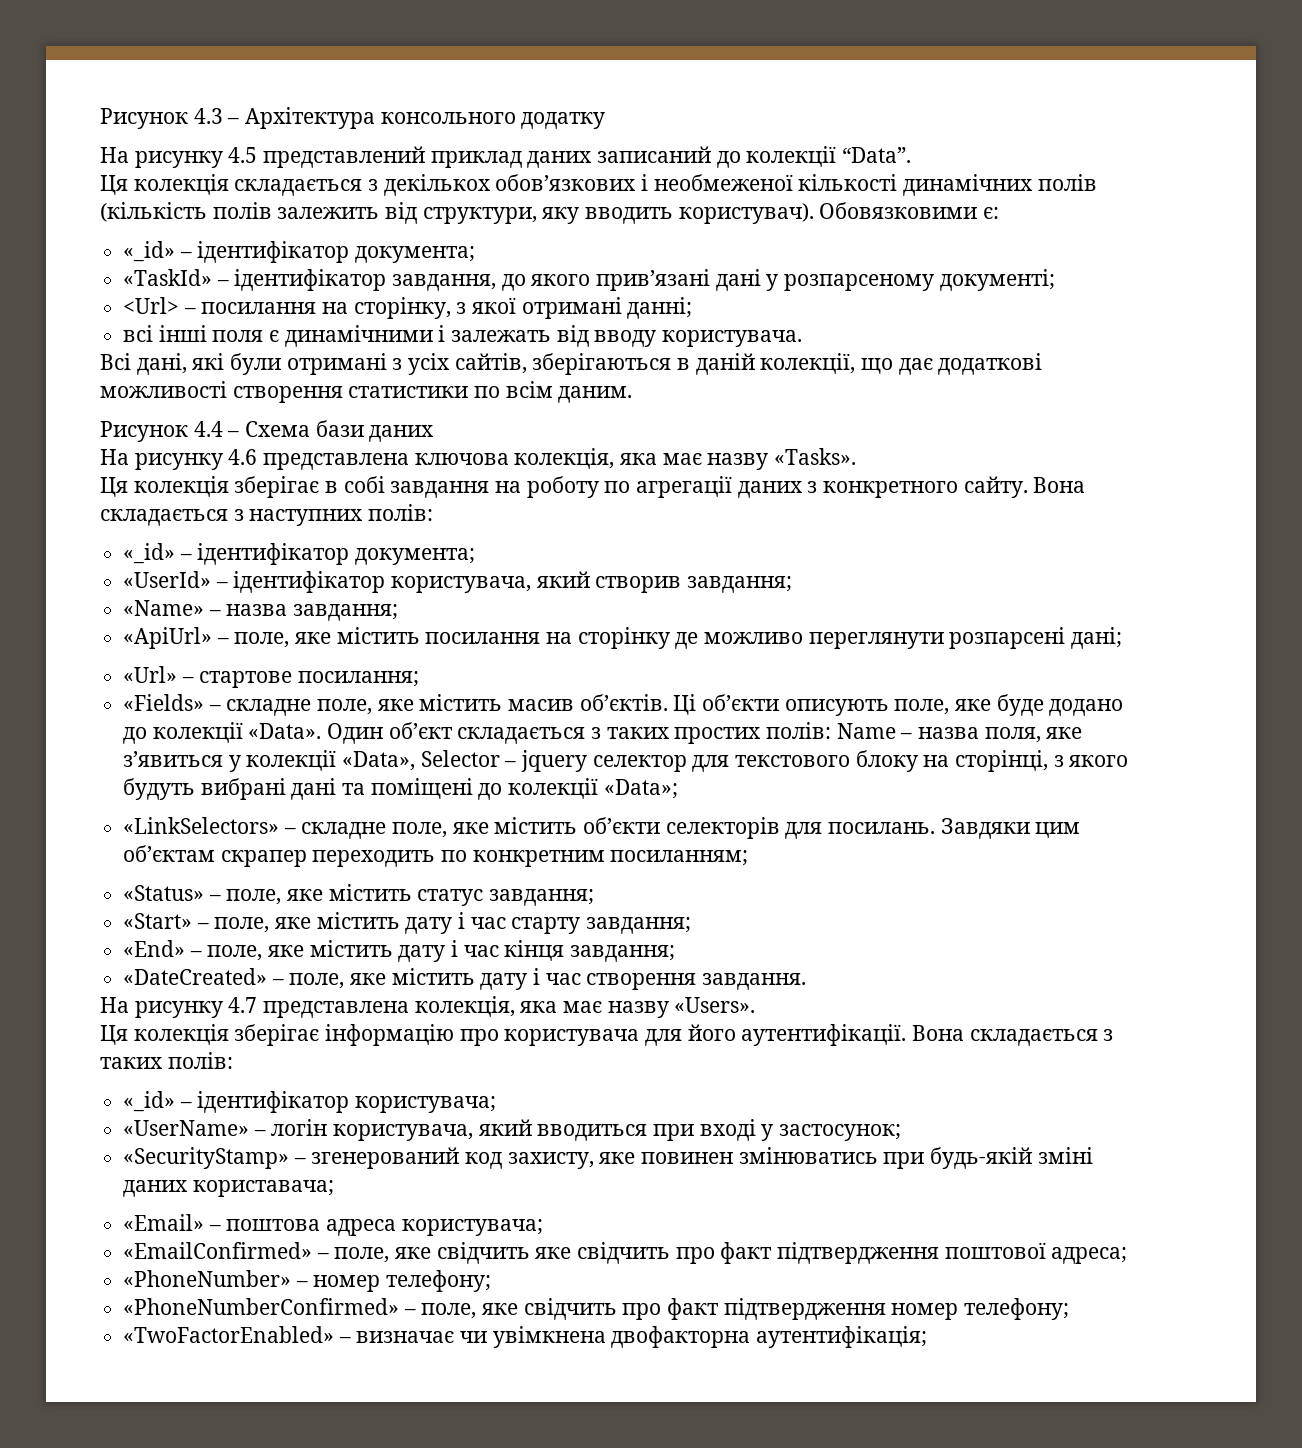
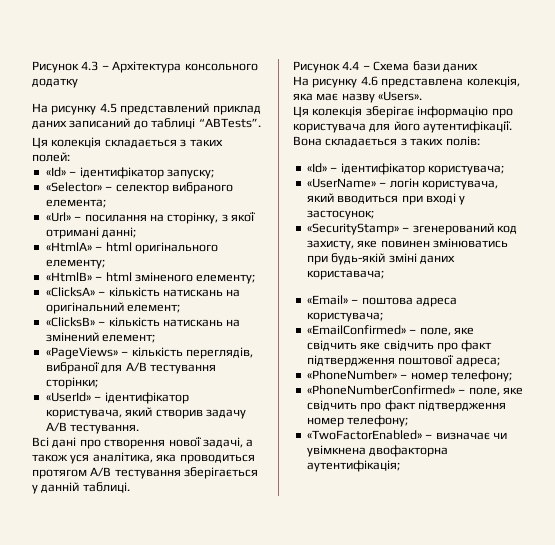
- На рисунку 4.5 представлений приклад даних записаний до колекції “Data”.
+ На рисунку 4.5 представлений приклад даних записаний до таблиці “ABTests”.
- Ця колекція складається з декількох обов’язкових і необмеженої кількості динамічних полів (кількість полів залежить від структури, яку вводить користувач). Обовязковими є:
- «_id» – ідентифікатор документа;
- «TaskId» – ідентифікатор завдання, до якого прив’язані дані у розпарсеному документі;
- <Url> – посилання на сторінку, з якої отримані данні;
+ Ця колекція складається з таких полей:
+ «Id» – ідентифікатор запуску;
+ «Selector» – селектор вибраного елемента;
+ «Url» – посилання на сторінку, з якої отримані данні;
- всі інші поля є динамічними і залежать від вводу користувача.
- Всі дані, які були отримані з усіх сайтів, зберігаються в даній колекції, що дає додаткові можливості створення статистики по всім даним.
+ «HtmlA» – html оригінального елементу;
+ «HtmlB» – html зміненого елементу;
+ «ClicksA» – кількість натискань на оригінальний елемент;
+ «ClicksB» – кількість натискань на змінений елемент;
+ «PageViews» – кількість переглядів, вибраної для A/B тестування сторінки;
+ «UserId» – ідентифікатор користувача, який створив задачу A/B тестування.
+ Всі дані про створення нової задачі, а також уся аналітика, яка проводиться протягом A/B тестування зберігається у данній таблиці.
- На рисунку 4.6 представлена ключова колекція, яка має назву «Tasks».
- Ця колекція зберігає в собі завдання на роботу по агрегації даних з конкретного сайту. Вона складається з наступних полів:
- «_id» – ідентифікатор документа;
- «UserId» – ідентифікатор користувача, який створив завдання;
- «Name» – назва завдання;
- «ApiUrl» – поле, яке містить посилання на сторінку де можливо переглянути розпарсені дані;
- «Url» – стартове посилання;
- «Fields» – складне поле, яке містить масив об’єктів. Ці об’єкти описують поле, яке буде додано до колекції «Data». Один об’єкт складається з таких простих полів: Name – назва поля, яке з’явиться у колекції «Data», Selector – jquery селектор для текстового блоку на сторінці, з якого будуть вибрані дані та поміщені до колекції «Data»;
- «LinkSelectors» – складне поле, яке містить об’єкти селекторів для посилань. Завдяки цим об’єктам скрапер переходить по конкретним посиланням;
- «Status» – поле, яке містить статус завдання;
- «Start» – поле, яке містить дату і час старту завдання;
- «End» – поле, яке містить дату і час кінця завдання;
- «DateCreated» – поле, яке містить дату і час створення завдання.
- На рисунку 4.7 представлена колекція, яка має назву «Users».
+ На рисунку 4.6 представлена колекція, яка має назву «Users».
- «_id» – ідентифікатор користувача;
+ «Id» – ідентифікатор користувача;

